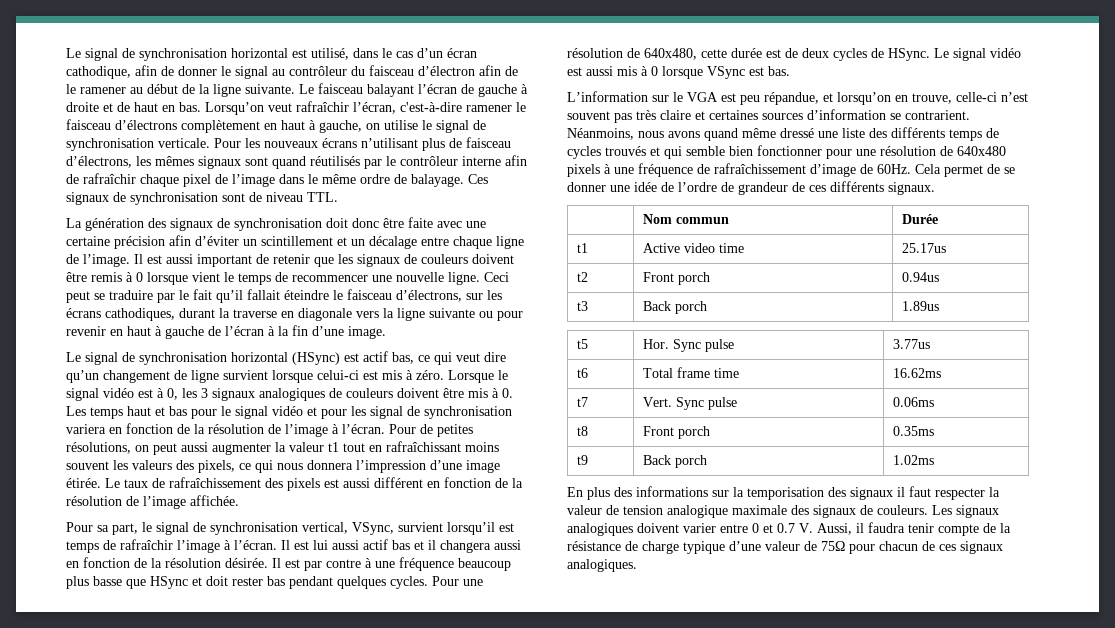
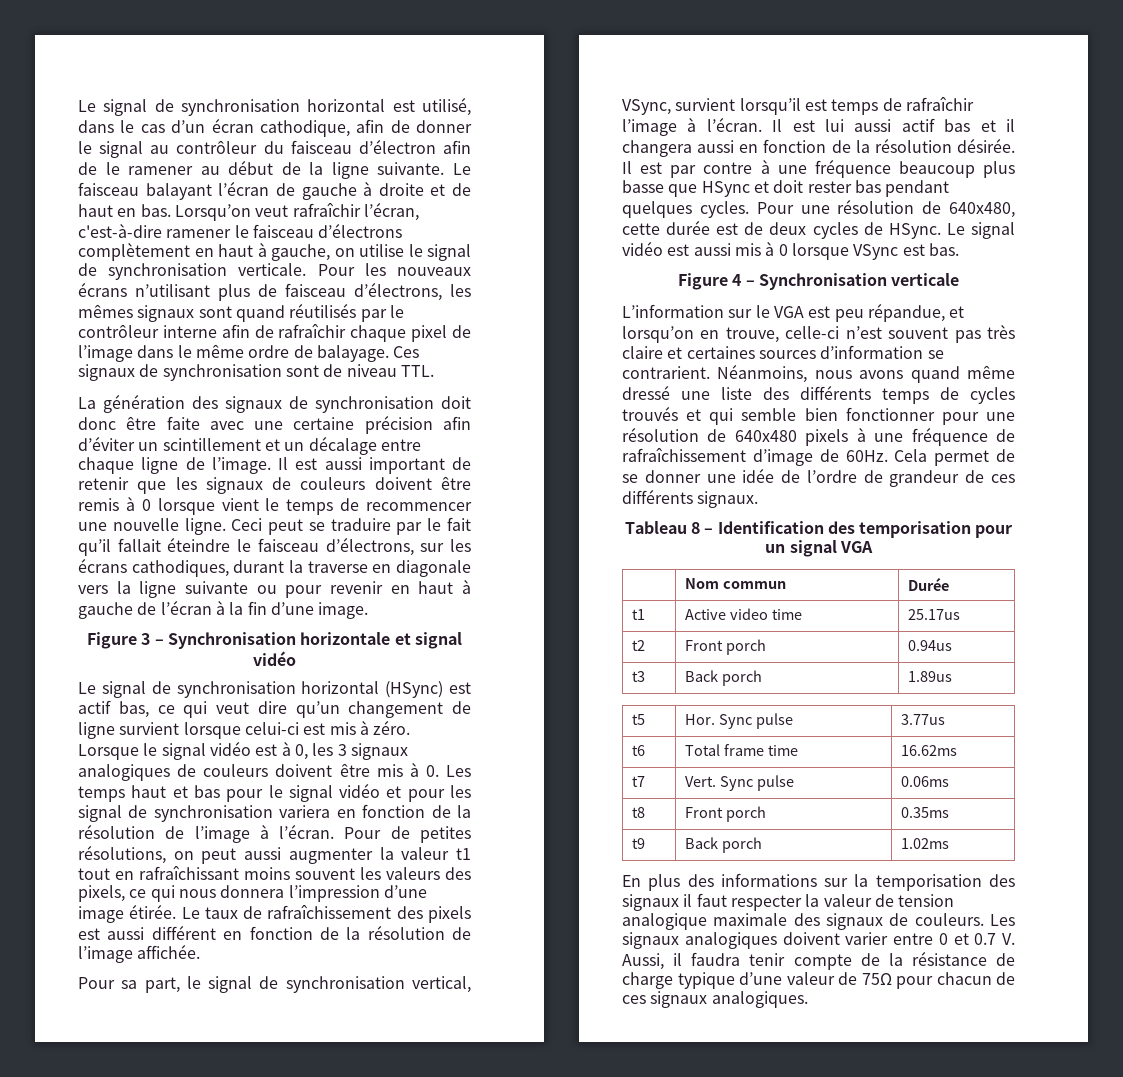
+ Figure 3 – Synchronisation horizontale et signal vidéo
+ Figure 4 – Synchronisation verticale
+ Tableau 8 – Identification des temporisation pour un signal VGA

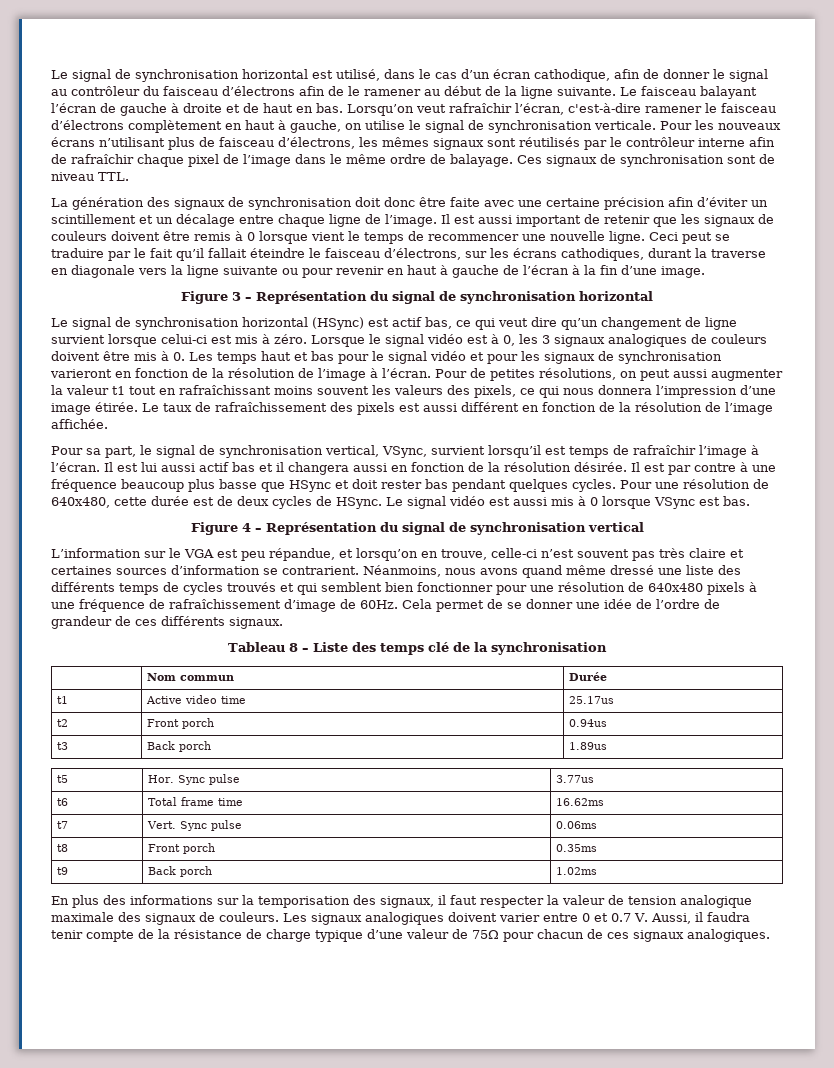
- Le signal de synchronisation horizontal est utilisé, dans le cas d’un écran cathodique, afin de donner le signal au contrôleur du faisceau d’électron afin de le ramener au début de la ligne suivante.
+ Le signal de synchronisation horizontal est utilisé, dans le cas d’un écran cathodique, afin de donner le signal au contrôleur du faisceau d’électrons afin de le ramener au début de la ligne suivante.
- Pour les nouveaux écrans n’utilisant plus de faisceau d’électrons, les mêmes signaux sont quand réutilisés par le contrôleur interne afin de rafraîchir chaque pixel de l’image dans le même ordre de balayage.
+ Pour les nouveaux écrans n’utilisant plus de faisceau d’électrons, les mêmes signaux sont réutilisés par le contrôleur interne afin de rafraîchir chaque pixel de l’image dans le même ordre de balayage.
- Figure 3 – Synchronisation horizontale et signal vidéo
+ Figure 3 – Représentation du signal de synchronisation horizontal
- Lorsque le signal vidéo est à 0, les 3 signaux analogiques de couleurs doivent être mis à 0. Les temps haut et bas pour le signal vidéo et pour les signal de synchronisation variera en fonction de la résolution de l’image à l’écran.
+ Lorsque le signal vidéo est à 0, les 3 signaux analogiques de couleurs doivent être mis à 0. Les temps haut et bas pour le signal vidéo et pour les signaux de synchronisation varieront en fonction de la résolution de l’image à l’écran.
- Figure 4 – Synchronisation verticale
+ Figure 4 – Représentation du signal de synchronisation vertical
- Néanmoins, nous avons quand même dressé une liste des différents temps de cycles trouvés et qui semble bien fonctionner pour une résolution de 640x480 pixels à une fréquence de rafraîchissement d’image de 60Hz.
+ Néanmoins, nous avons quand même dressé une liste des différents temps de cycles trouvés et qui semblent bien fonctionner pour une résolution de 640x480 pixels à une fréquence de rafraîchissement d’image de 60Hz.
- Tableau 8 – Identification des temporisation pour un signal VGA
+ Tableau 8 – Liste des temps clé de la synchronisation
- En plus des informations sur la temporisation des signaux il faut respecter la valeur de tension analogique maximale des signaux de couleurs.
+ En plus des informations sur la temporisation des signaux, il faut respecter la valeur de tension analogique maximale des signaux de couleurs.

